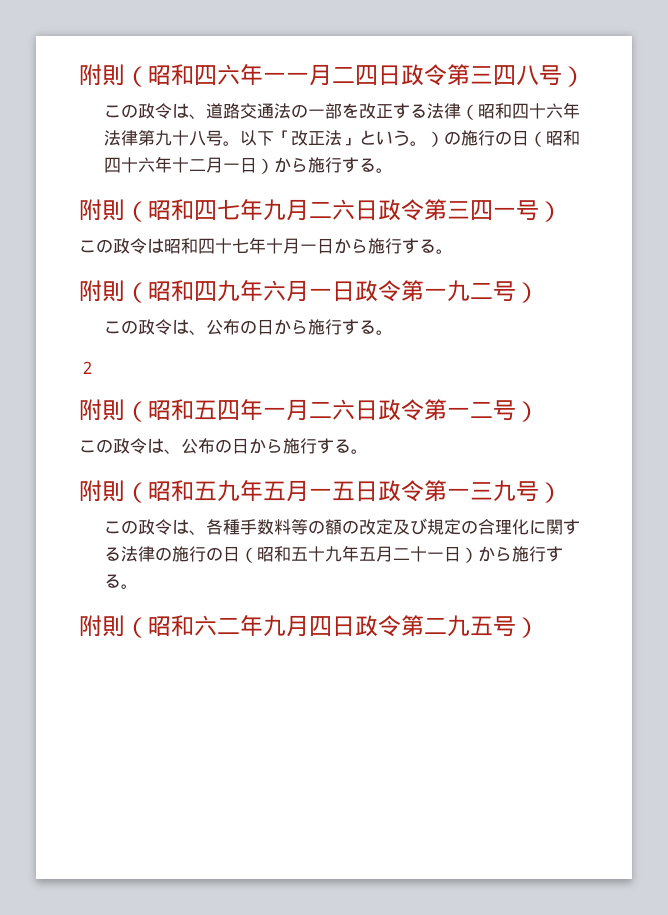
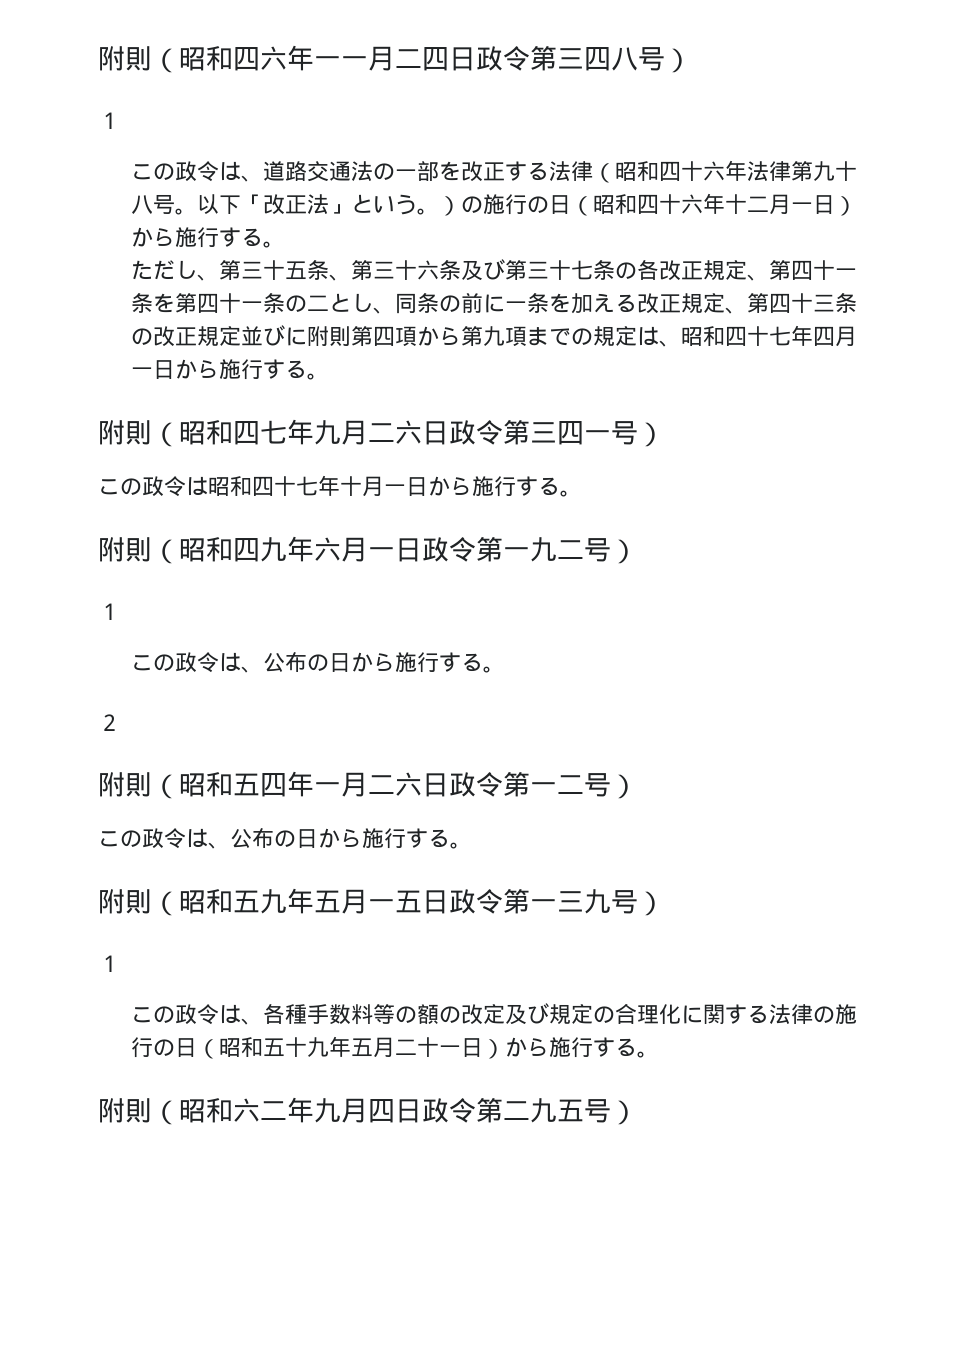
  附則（昭和四六年一一月二四日政令第三四八号）
+ １
+ ただし、第三十五条、第三十六条及び第三十七条の各改正規定、第四十一条を第四十一条の二とし、同条の前に一条を加える改正規定、第四十三条の改正規定並びに附則第四項から第九項までの規定は、昭和四十七年四月一日から施行する。
  附則（昭和四九年六月一日政令第一九二号）
+ １
  附則（昭和五九年五月一五日政令第一三九号）
+ １

